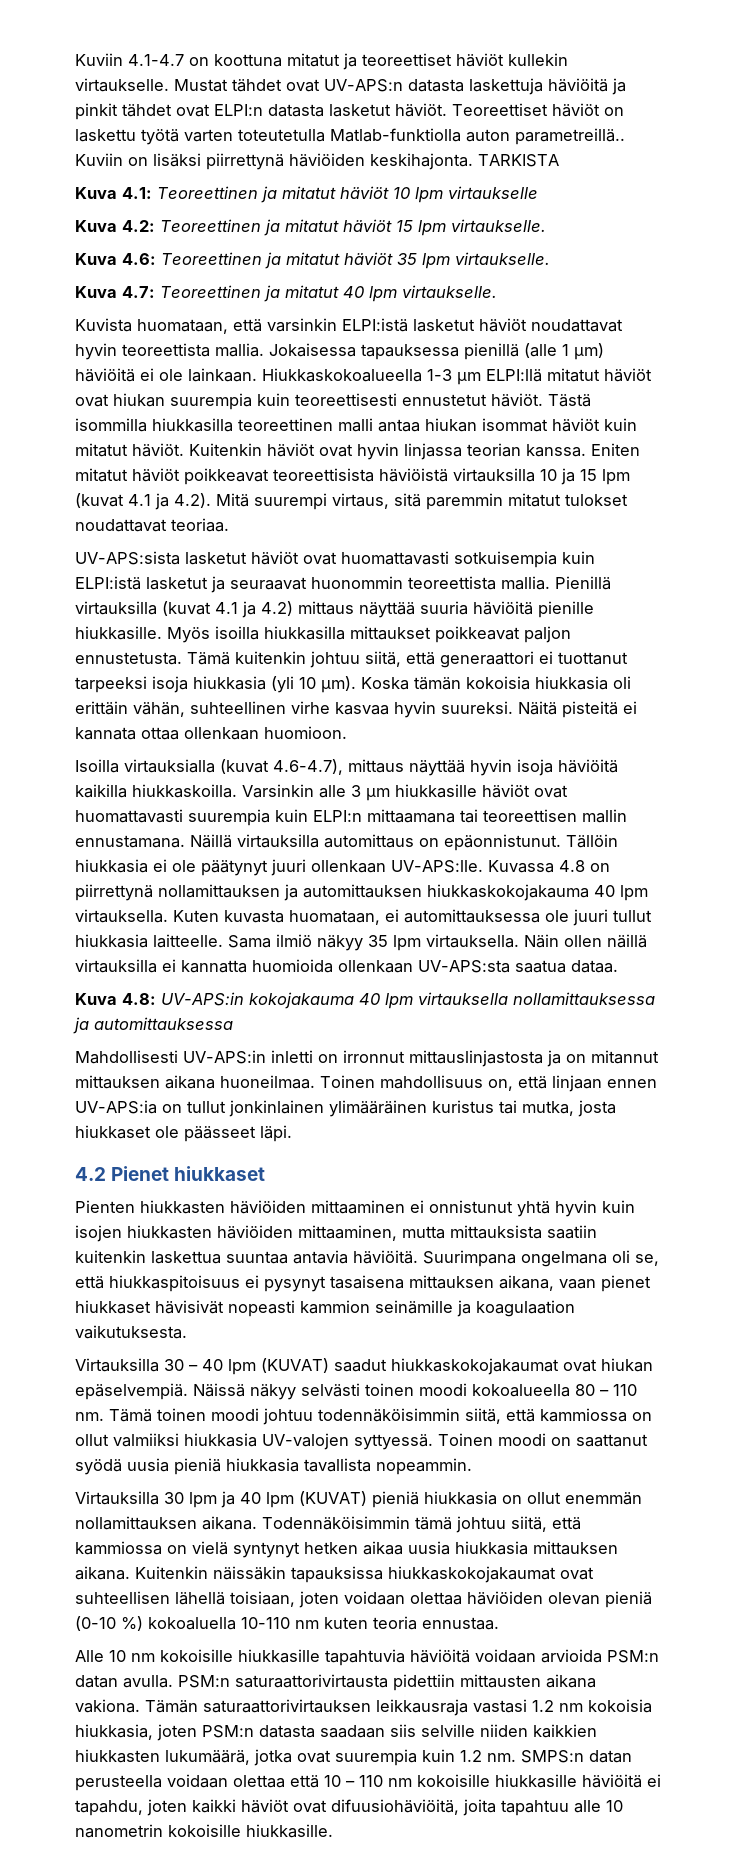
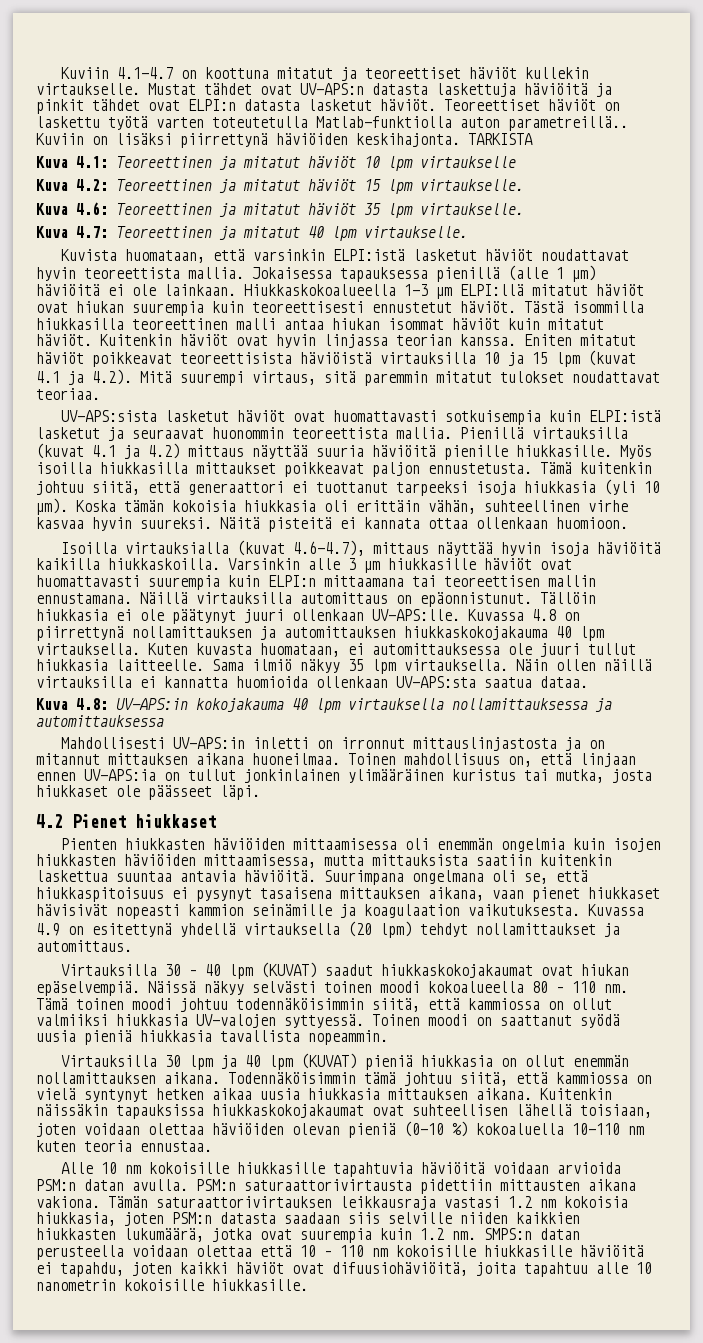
- Pienten hiukkasten häviöiden mittaaminen ei onnistunut yhtä hyvin kuin isojen hiukkasten häviöiden mittaaminen, mutta mittauksista saatiin kuitenkin laskettua suuntaa antavia häviöitä.
+ Pienten hiukkasten häviöiden mittaamisessa oli enemmän ongelmia kuin isojen hiukkasten häviöiden mittaamisessa, mutta mittauksista saatiin kuitenkin laskettua suuntaa antavia häviöitä.
+ Kuvassa 4.9 on esitettynä yhdellä virtauksella (20 lpm) tehdyt nollamittaukset ja automittaus.

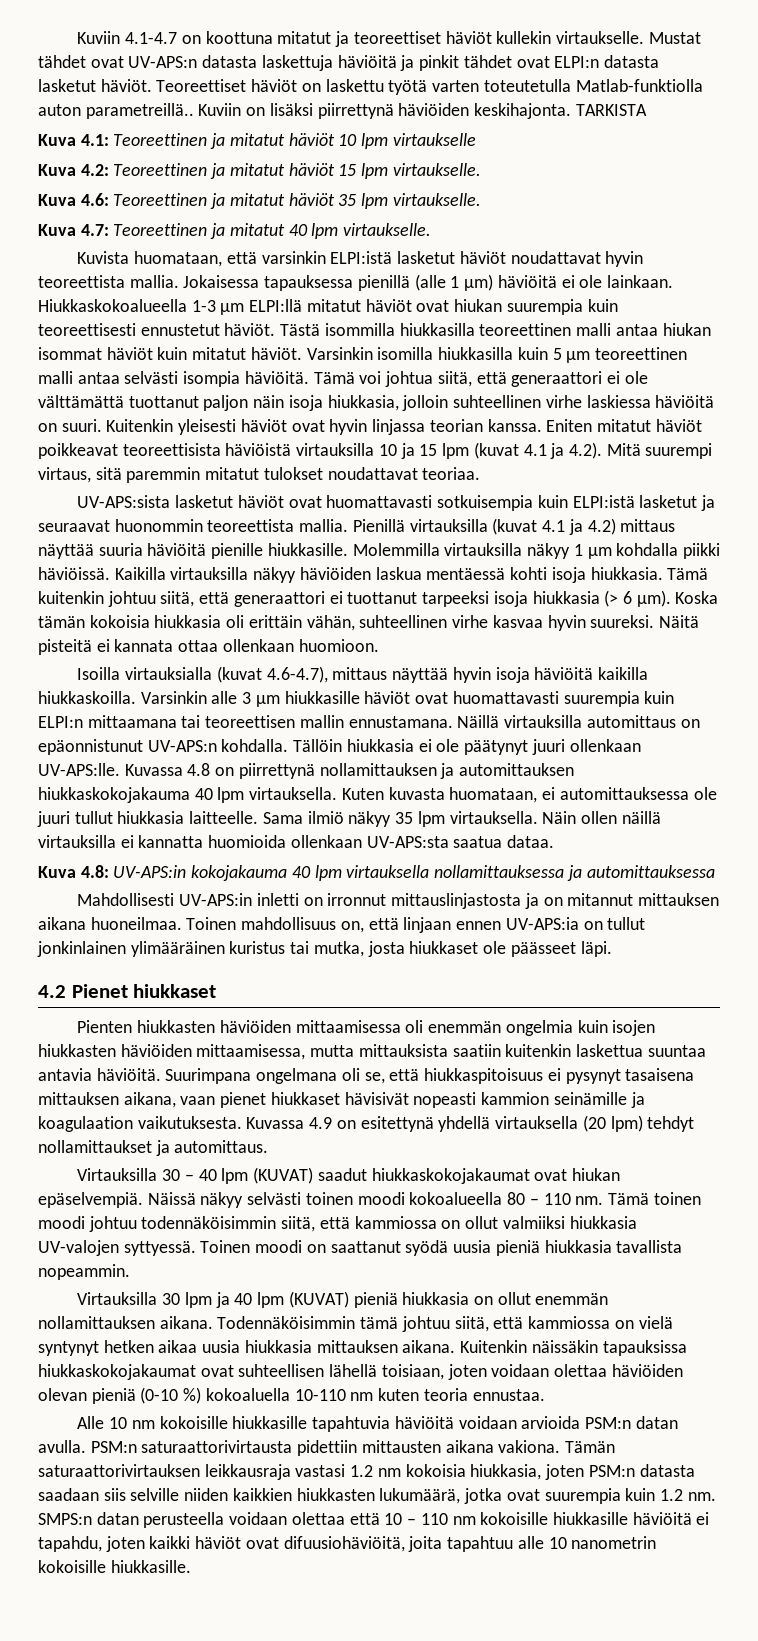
- Kuitenkin häviöt ovat hyvin linjassa teorian kanssa.
+ Varsinkin isomilla hiukkasilla kuin 5 µm teoreettinen malli antaa selvästi isompia häviöitä. Tämä voi johtua siitä, että generaattori ei ole välttämättä tuottanut paljon näin isoja hiukkasia, jolloin suhteellinen virhe laskiessa häviöitä on suuri. Kuitenkin yleisesti häviöt ovat hyvin linjassa teorian kanssa.
- Myös isoilla hiukkasilla mittaukset poikkeavat paljon ennustetusta.
+ Molemmilla virtauksilla näkyy 1 µm kohdalla piikki häviöissä. Kaikilla virtauksilla näkyy häviöiden laskua mentäessä kohti isoja hiukkasia.
- Tämä kuitenkin johtuu siitä, että generaattori ei tuottanut tarpeeksi isoja hiukkasia (yli 10 µm).
+ Tämä kuitenkin johtuu siitä, että generaattori ei tuottanut tarpeeksi isoja hiukkasia (> 6 µm).
- Näillä virtauksilla automittaus on epäonnistunut.
+ Näillä virtauksilla automittaus on epäonnistunut UV-APS:n kohdalla.

